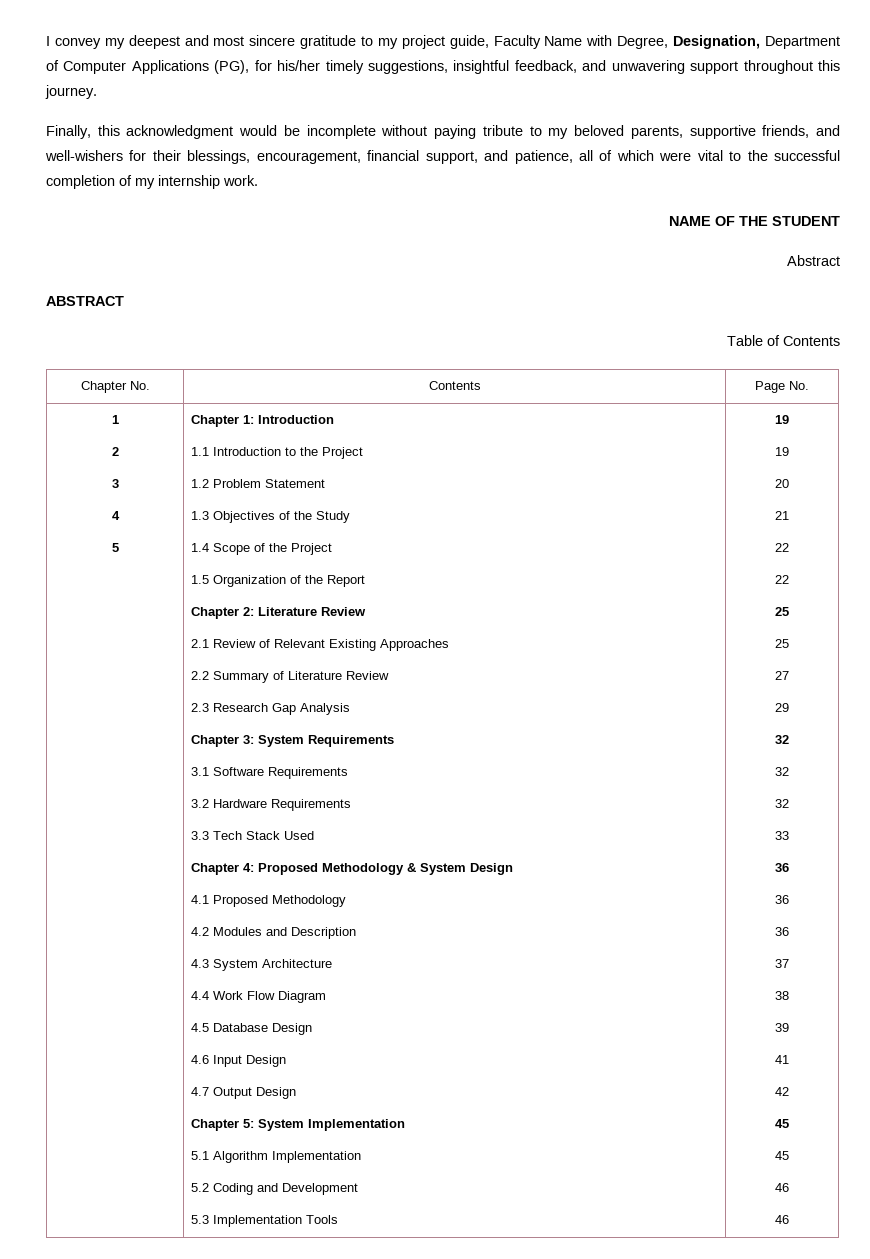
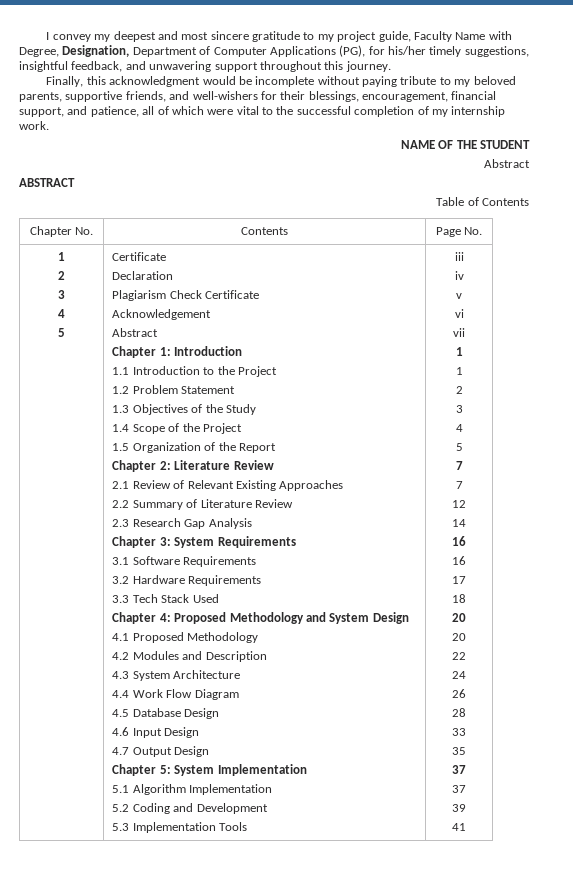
- 5
+ 5 | Certificate
+ Declaration
+ Plagiarism Check Certificate
+ Acknowledgement
+ Abstract
- Chapter 4: Proposed Methodology & System Design
+ Chapter 4: Proposed Methodology and System Design
- 5.3 Implementation Tools | 19
- 19
+ 5.3 Implementation Tools | iii
+ iv
+ v
+ vi
+ vii
+ 1
+ 1
+ 2
+ 3
+ 4
+ 5
+ 7
+ 7
+ 12
+ 14
+ 16
+ 16
+ 17
+ 18
  20
- 21
+ 20
  22
- 22
- 25
- 25
- 27
- 29
- 32
- 32
- 32
+ 24
+ 26
+ 28
  33
- 36
- 36
- 36
+ 35
  37
- 38
+ 37
- 42
- 45
- 45
- 46
- 46

